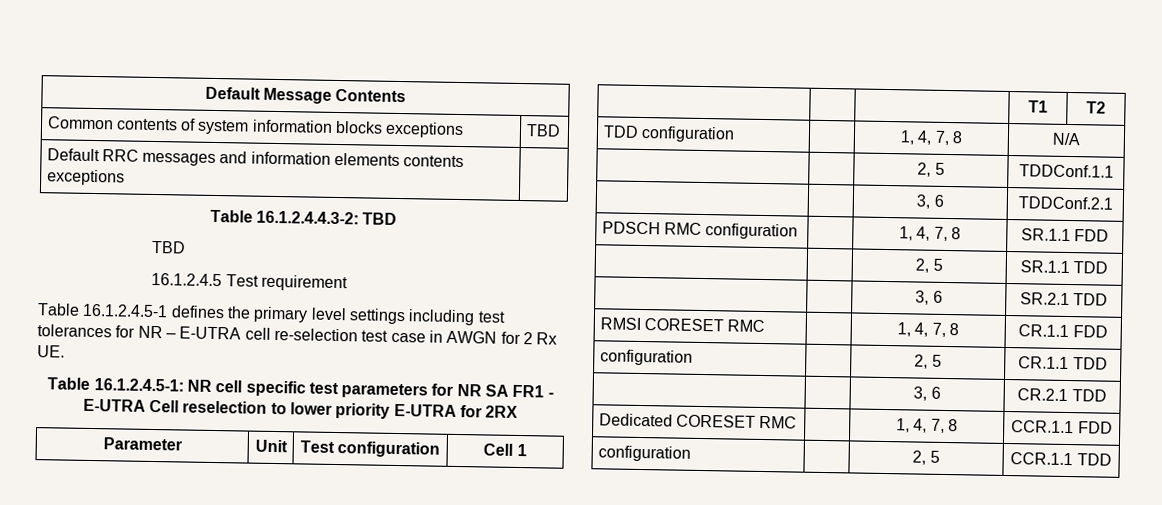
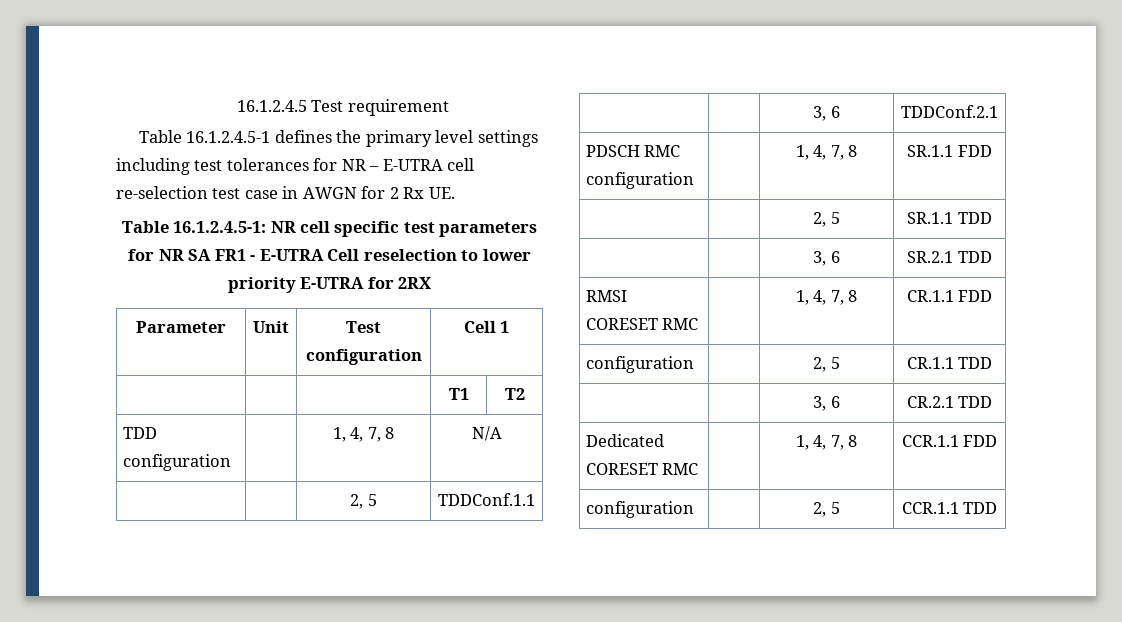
- Default Message Contents
- Common contents of system information blocks exceptions | TBD
- Default RRC messages and information elements contents exceptions |
- Table 16.1.2.4.4.3-2: TBD
- TBD

